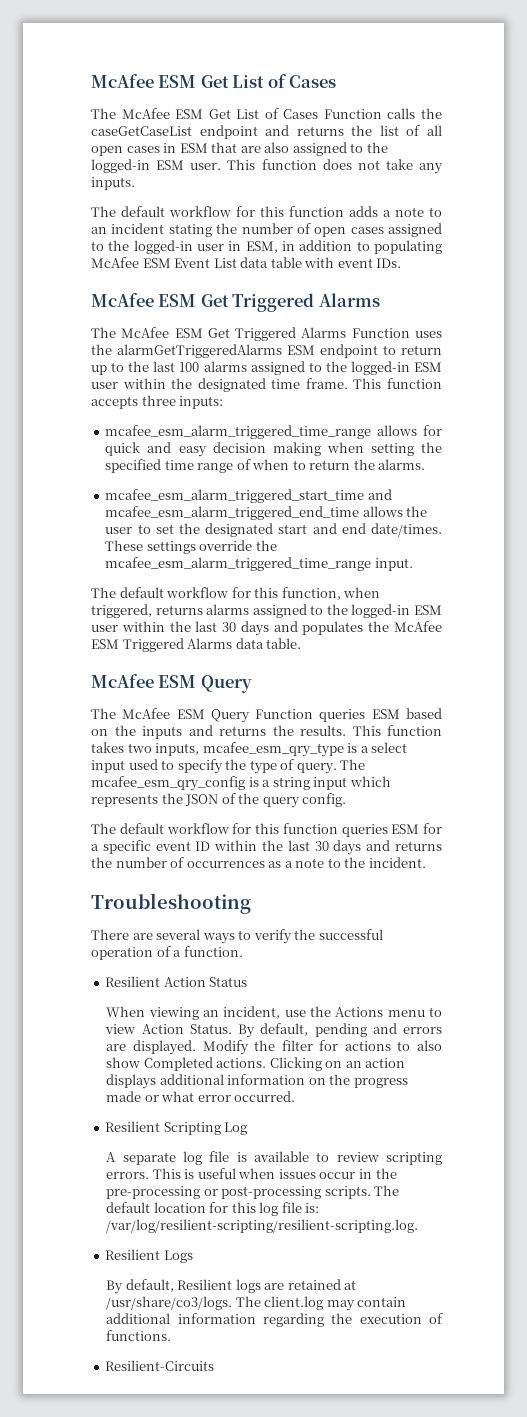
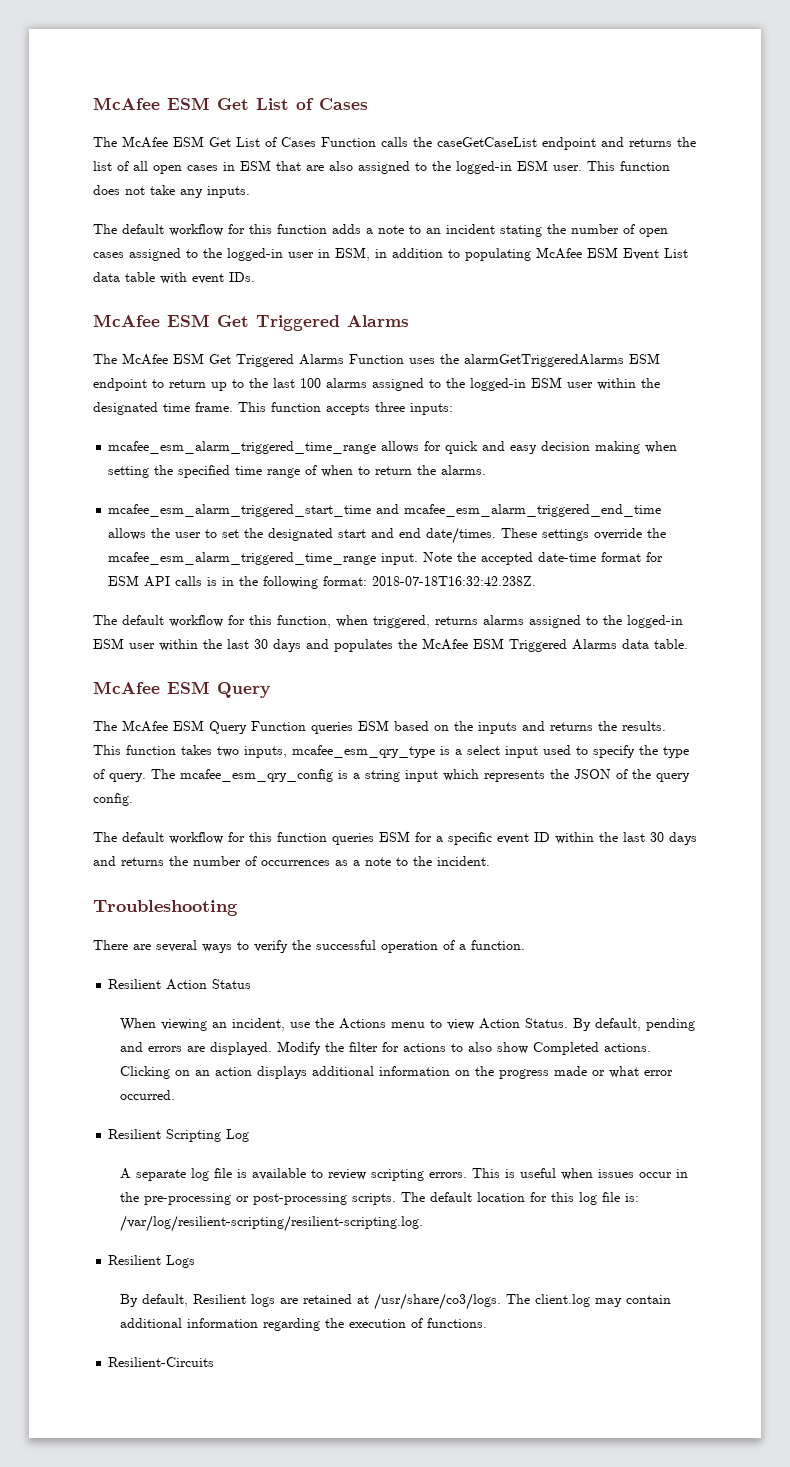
+ Note the accepted date-time format for ESM API calls is in the following format: 2018-07-18T16:32:42.238Z.

